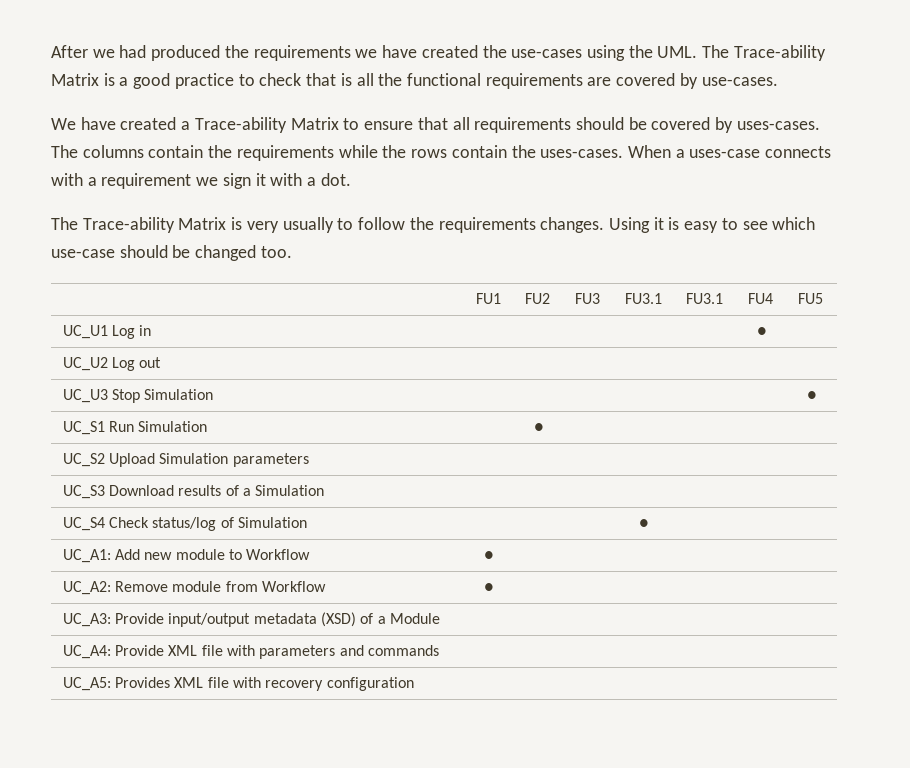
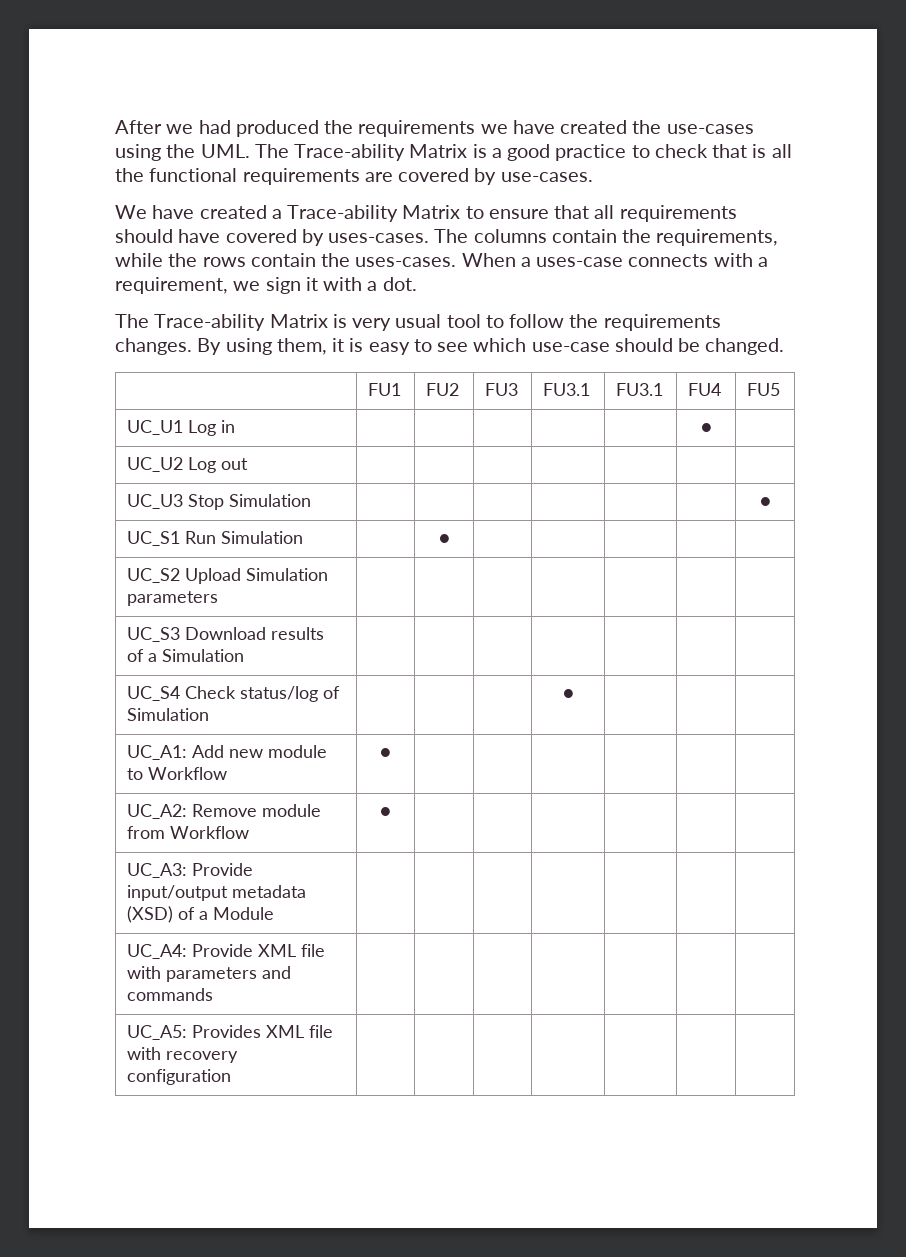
- We have created a Trace-ability Matrix to ensure that all requirements should be covered by uses-cases.
+ We have created a Trace-ability Matrix to ensure that all requirements should have covered by uses-cases.
- The columns contain the requirements while the rows contain the uses-cases.
+ The columns contain the requirements, while the rows contain the uses-cases.
- When a uses-case connects with a requirement we sign it with a dot.
+ When a uses-case connects with a requirement, we sign it with a dot.
- The Trace-ability Matrix is very usually to follow the requirements changes.
+ The Trace-ability Matrix is very usual tool to follow the requirements changes.
- Using it is easy to see which use-case should be changed too.
+ By using them, it is easy to see which use-case should be changed.

